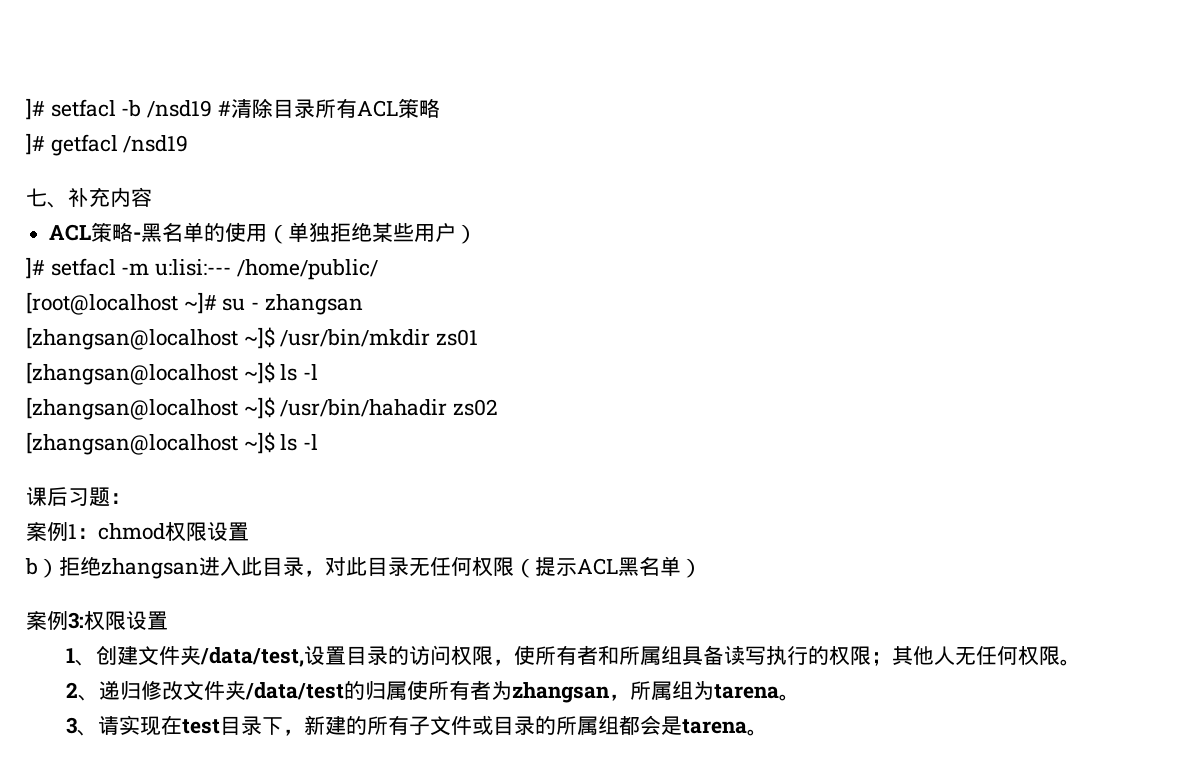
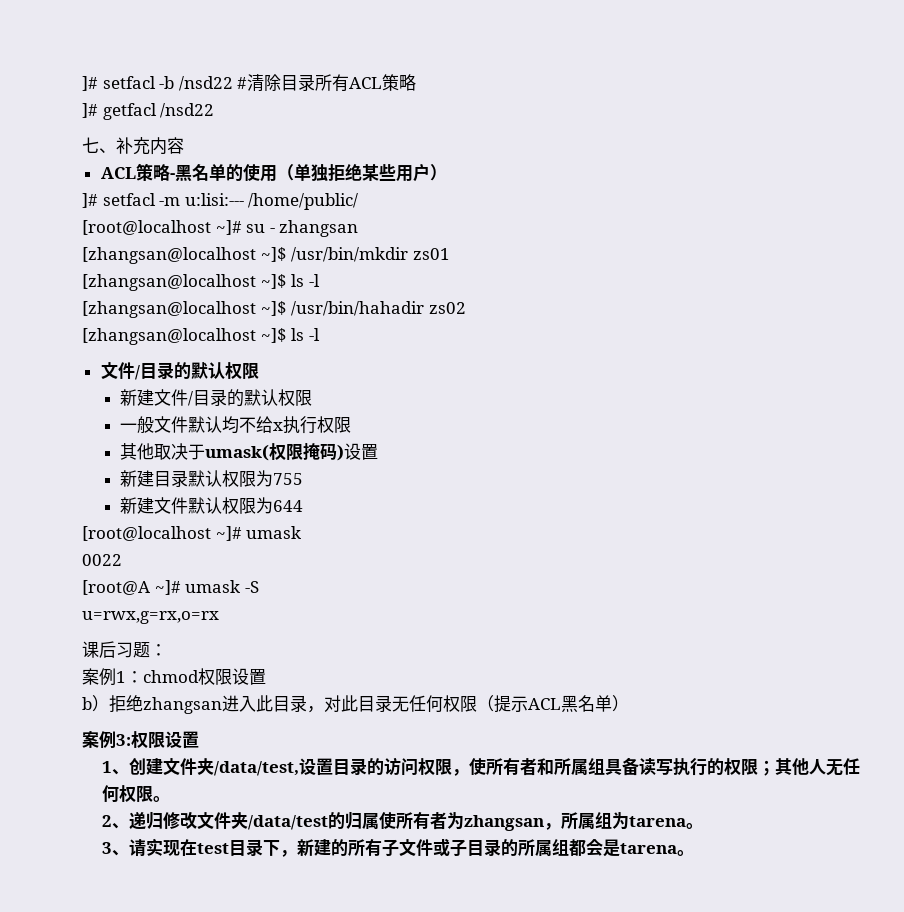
- ]# setfacl -b /nsd19 #清除目录所有ACL策略
+ ]# setfacl -b /nsd22 #清除目录所有ACL策略
- ]# getfacl /nsd19
+ ]# getfacl /nsd22
  [zhangsan@localhost ~]$ /usr/bin/hahadir zs02
  [zhangsan@localhost ~]$ ls -l
+ 文件/目录的默认权限
+ 新建文件/目录的默认权限
+ 一般文件默认均不给x执行权限
+ 其他取决于umask(权限掩码)设置
+ 新建目录默认权限为755
+ 新建文件默认权限为644
+ [root@localhost ~]# umask
+ 0022
+ [root@A ~]# umask -S
+ u=rwx,g=rx,o=rx
- 3、请实现在test目录下，新建的所有子文件或目录的所属组都会是tarena。
+ 3、请实现在test目录下，新建的所有子文件或子目录的所属组都会是tarena。

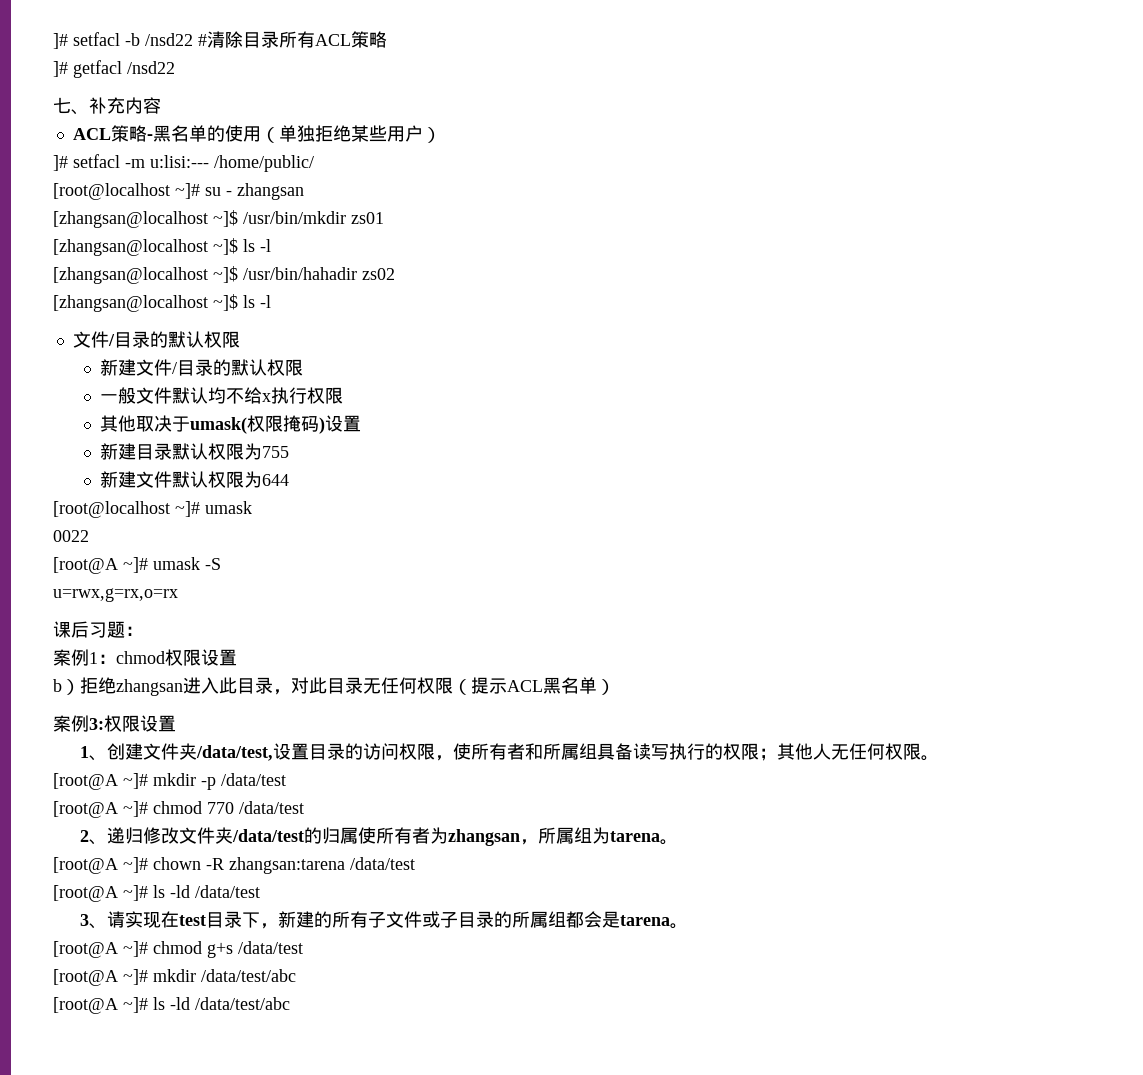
+ [root@A ~]# mkdir -p /data/test
+ [root@A ~]# chmod 770 /data/test
+ [root@A ~]# chown -R zhangsan:tarena /data/test
+ [root@A ~]# ls -ld /data/test
+ [root@A ~]# chmod g+s /data/test
+ [root@A ~]# mkdir /data/test/abc
+ [root@A ~]# ls -ld /data/test/abc

